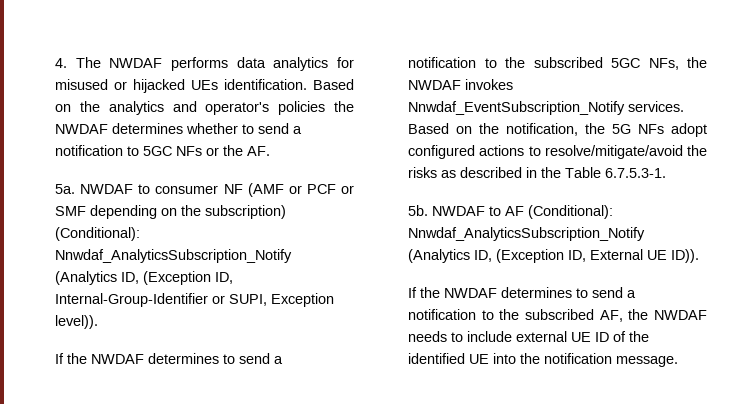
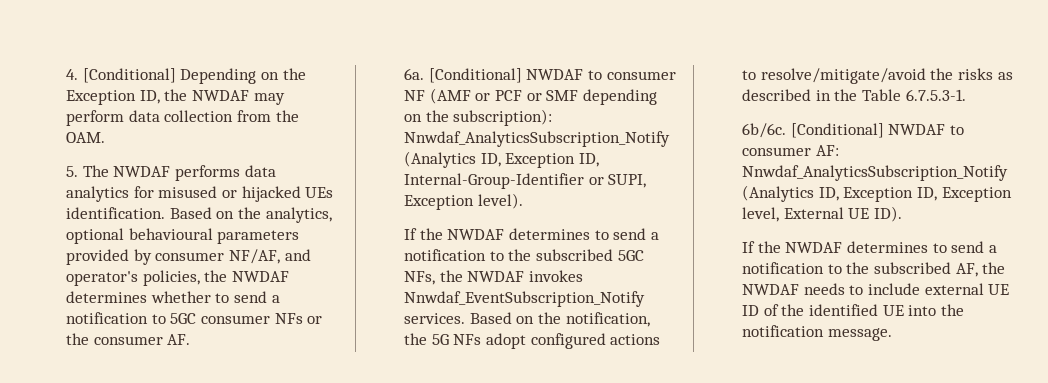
- 4. The NWDAF performs data analytics for misused or hijacked UEs identification.
+ 4. [Conditional] Depending on the Exception ID, the NWDAF may perform data collection from the OAM.
+ 5. The NWDAF performs data analytics for misused or hijacked UEs identification.
- Based on the analytics and operator's policies the NWDAF determines whether to send a notification to 5GC NFs or the AF.
+ Based on the analytics, optional behavioural parameters provided by consumer NF/AF, and operator's policies, the NWDAF determines whether to send a notification to 5GC consumer NFs or the consumer AF.
- 5a. NWDAF to consumer NF (AMF or PCF or SMF depending on the subscription) (Conditional): Nnwdaf_AnalyticsSubscription_Notify (Analytics ID, (Exception ID, Internal-Group-Identifier or SUPI, Exception level)).
+ 6a. [Conditional] NWDAF to consumer NF (AMF or PCF or SMF depending on the subscription): Nnwdaf_AnalyticsSubscription_Notify (Analytics ID, Exception ID, Internal-Group-Identifier or SUPI, Exception level).
- 5b. NWDAF to AF (Conditional): Nnwdaf_AnalyticsSubscription_Notify (Analytics ID, (Exception ID, External UE ID)).
+ 6b/6c. [Conditional] NWDAF to consumer AF: Nnwdaf_AnalyticsSubscription_Notify (Analytics ID, Exception ID, Exception level, External UE ID).

